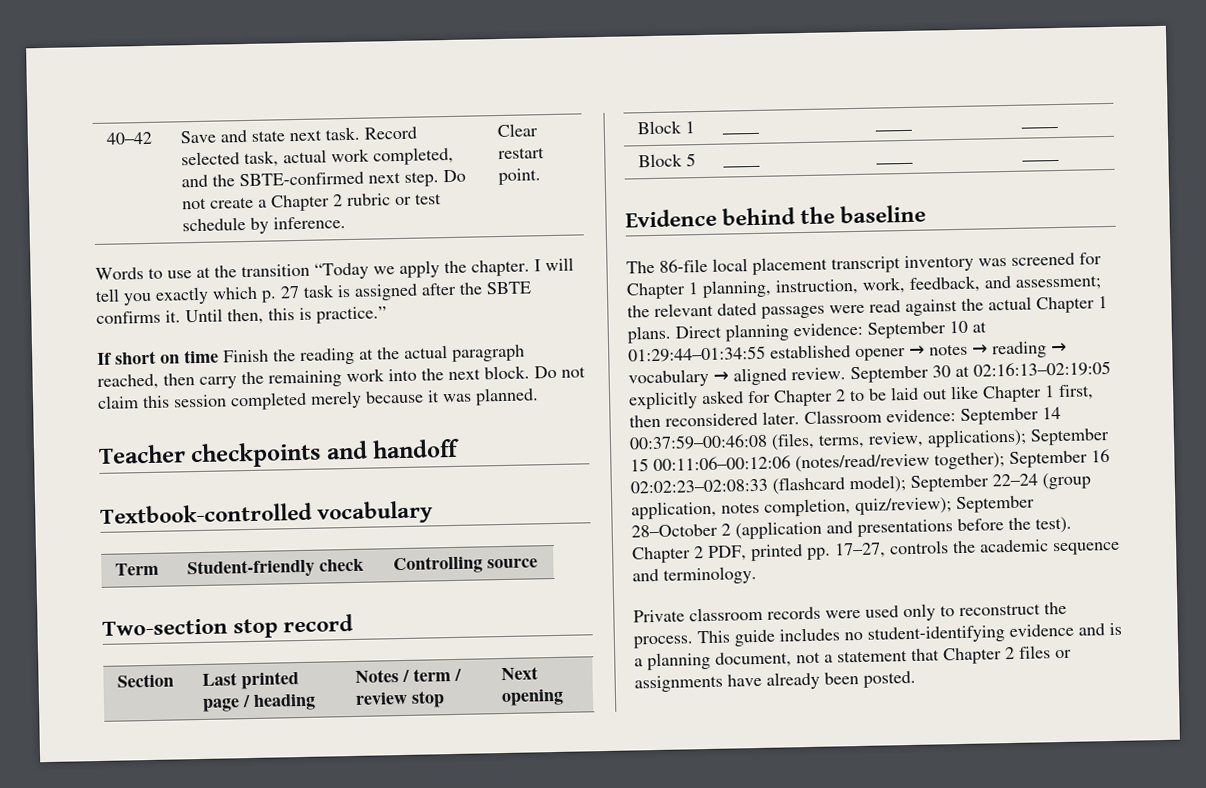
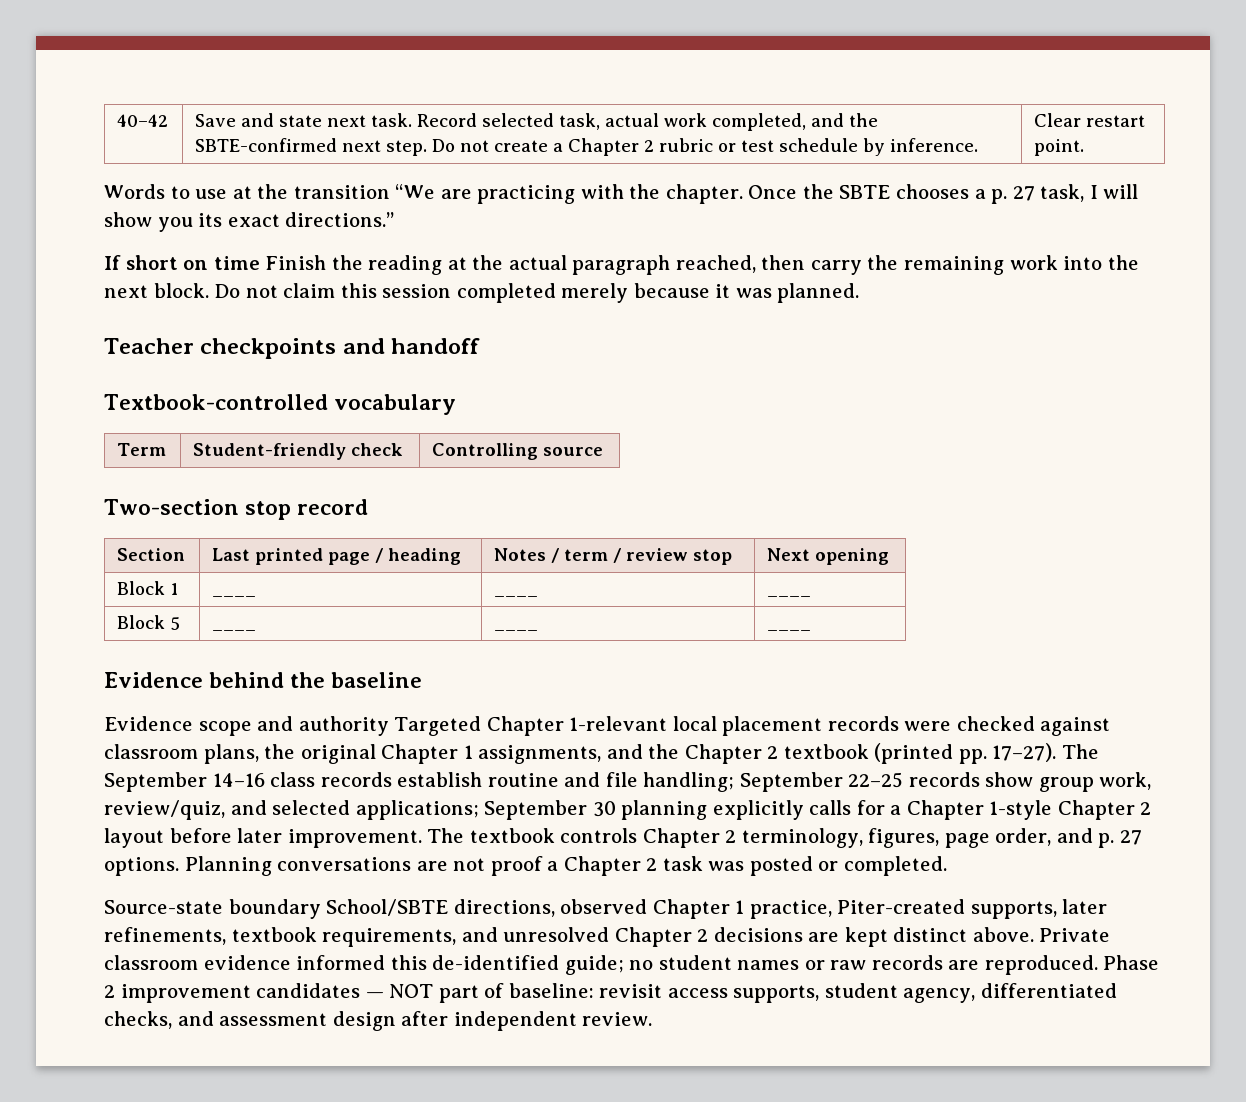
- Words to use at the transition “Today we apply the chapter. I will tell you exactly which p. 27 task is assigned after the SBTE confirms it. Until then, this is practice.”
+ Words to use at the transition “We are practicing with the chapter. Once the SBTE chooses a p. 27 task, I will show you its exact directions.”
- The 86-file local placement transcript inventory was screened for Chapter 1 planning, instruction, work, feedback, and assessment; the relevant dated passages were read against the actual Chapter 1 plans. Direct planning evidence: September 10 at 01:29:44–01:34:55 established opener → notes → reading → vocabulary → aligned review. September 30 at 02:16:13–02:19:05 explicitly asked for Chapter 2 to be laid out like Chapter 1 first, then reconsidered later. Classroom evidence: September 14 00:37:59–00:46:08 (files, terms, review, applications); September 15 00:11:06–00:12:06 (notes/read/review together); September 16 02:02:23–02:08:33 (flashcard model); September 22–24 (group application, notes completion, quiz/review); September 28–October 2 (application and presentations before the test). Chapter 2 PDF, printed pp. 17–27, controls the academic sequence and terminology.
- Private classroom records were used only to reconstruct the process. This guide includes no student-identifying evidence and is a planning document, not a statement that Chapter 2 files or assignments have already been posted.
+ Evidence scope and authority Targeted Chapter 1-relevant local placement records were checked against classroom plans, the original Chapter 1 assignments, and the Chapter 2 textbook (printed pp. 17–27). The September 14–16 class records establish routine and file handling; September 22–25 records show group work, review/quiz, and selected applications; September 30 planning explicitly calls for a Chapter 1-style Chapter 2 layout before later improvement. The textbook controls Chapter 2 terminology, figures, page order, and p. 27 options. Planning conversations are not proof a Chapter 2 task was posted or completed.
+ Source-state boundary School/SBTE directions, observed Chapter 1 practice, Piter-created supports, later refinements, textbook requirements, and unresolved Chapter 2 decisions are kept distinct above. Private classroom evidence informed this de-identified guide; no student names or raw records are reproduced. Phase 2 improvement candidates — NOT part of baseline: revisit access supports, student agency, differentiated checks, and assessment design after independent review.

